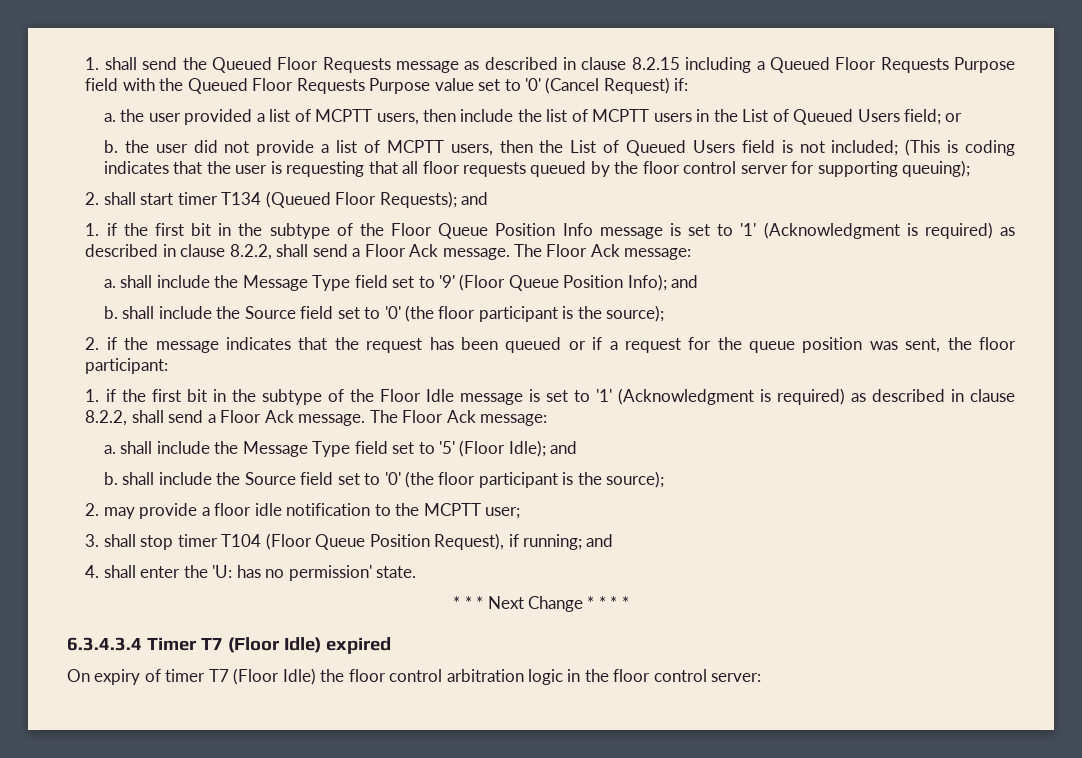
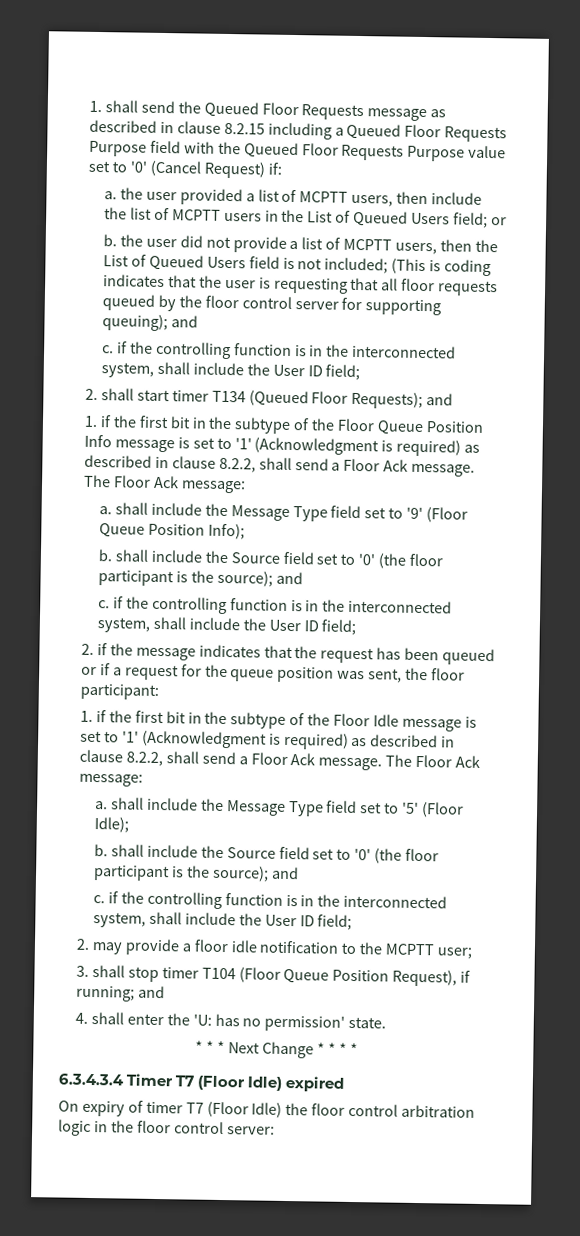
- b. the user did not provide a list of MCPTT users, then the List of Queued Users field is not included; (This is coding indicates that the user is requesting that all floor requests queued by the floor control server for supporting queuing);
+ b. the user did not provide a list of MCPTT users, then the List of Queued Users field is not included; (This is coding indicates that the user is requesting that all floor requests queued by the floor control server for supporting queuing); and
+ c. if the controlling function is in the interconnected system, shall include the User ID field;
- a. shall include the Message Type field set to '9' (Floor Queue Position Info); and
- b. shall include the Source field set to '0' (the floor participant is the source);
+ a. shall include the Message Type field set to '9' (Floor Queue Position Info);
+ b. shall include the Source field set to '0' (the floor participant is the source); and
+ c. if the controlling function is in the interconnected system, shall include the User ID field;
- a. shall include the Message Type field set to '5' (Floor Idle); and
- b. shall include the Source field set to '0' (the floor participant is the source);
+ a. shall include the Message Type field set to '5' (Floor Idle);
+ b. shall include the Source field set to '0' (the floor participant is the source); and
+ c. if the controlling function is in the interconnected system, shall include the User ID field;

